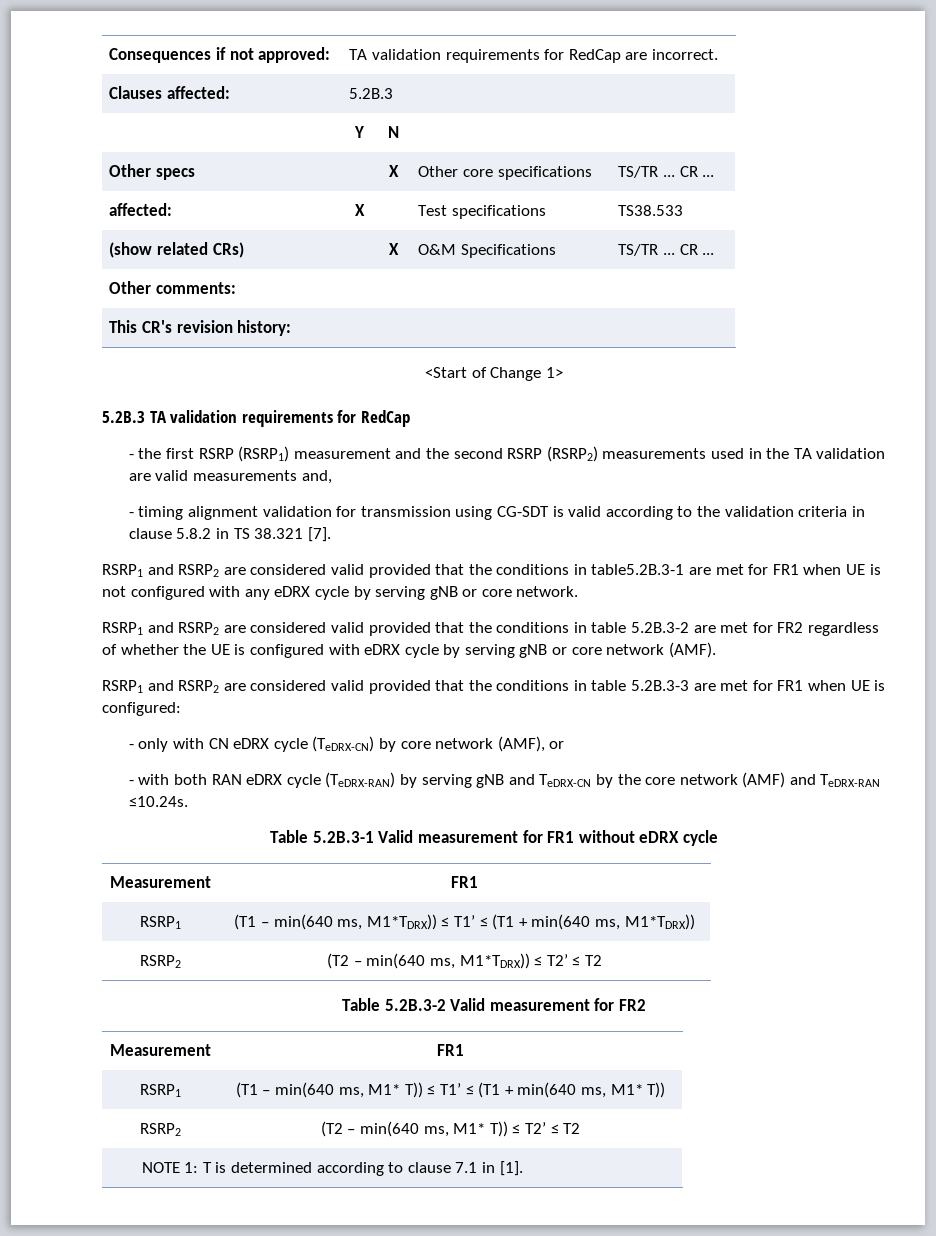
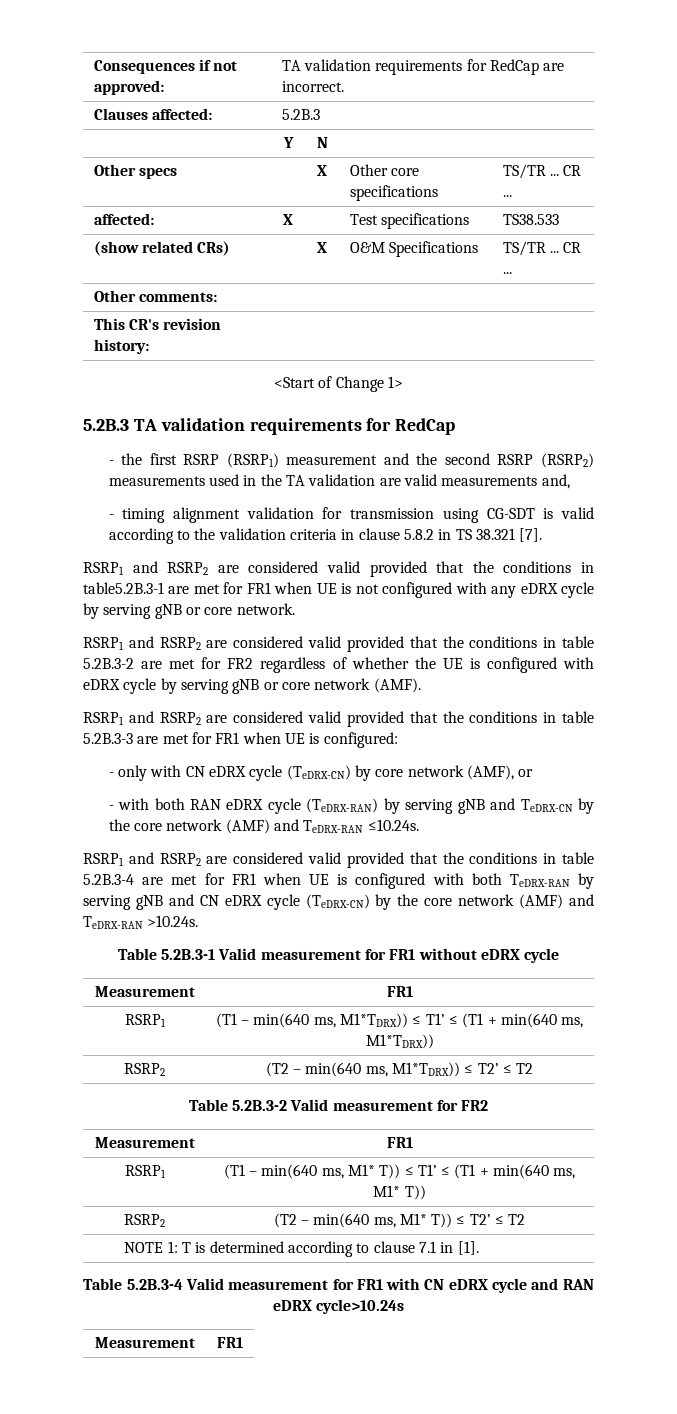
+ RSRP1 and RSRP2 are considered valid provided that the conditions in table 5.2B.3-4 are met for FR1 when UE is configured with both TeDRX-RAN by serving gNB and CN eDRX cycle (TeDRX-CN) by the core network (AMF) and TeDRX-RAN >10.24s.
+ Table 5.2B.3-4 Valid measurement for FR1 with CN eDRX cycle and RAN eDRX cycle>10.24s
+ Measurement | FR1

